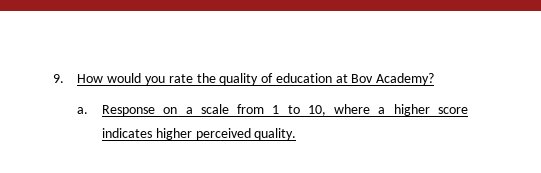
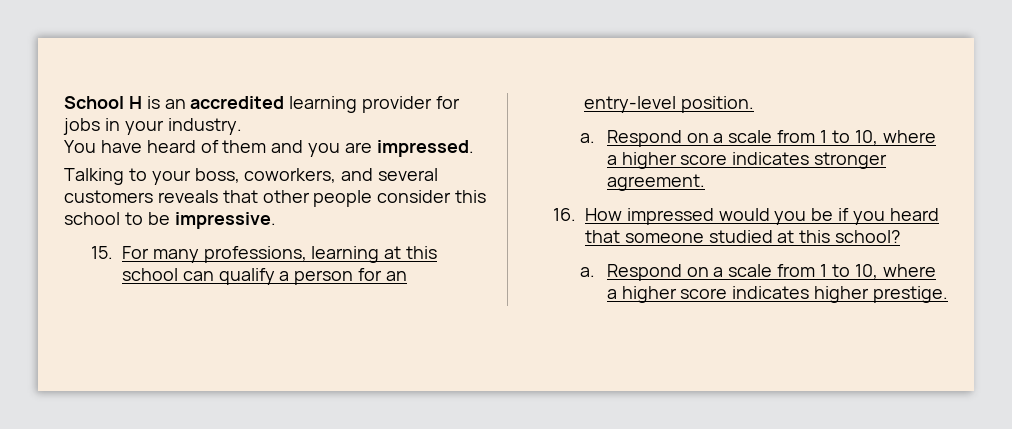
- 9. How would you rate the quality of education at Bov Academy?
- a. Response on a scale from 1 to 10, where a higher score indicates higher perceived quality.
+ School H is an accredited learning provider for jobs in your industry.
+ You have heard of them and you are impressed.
+ Talking to your boss, coworkers, and several customers reveals that other people consider this school to be impressive.
+ 15. For many professions, learning at this school can qualify a person for an entry-level position.
+ a. Respond on a scale from 1 to 10, where a higher score indicates stronger agreement.
+ 16. How impressed would you be if you heard that someone studied at this school?
+ a. Respond on a scale from 1 to 10, where a higher score indicates higher prestige.

